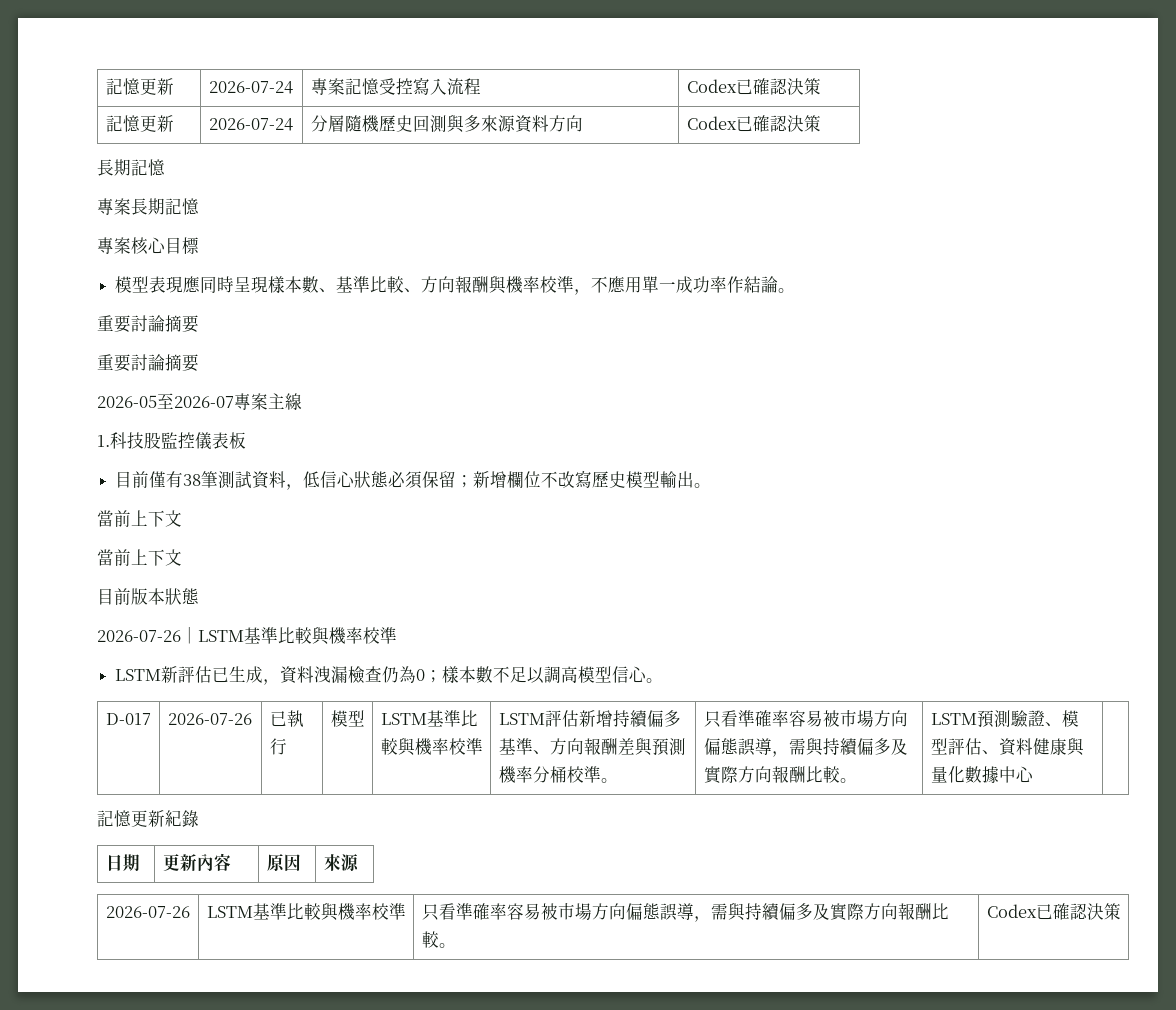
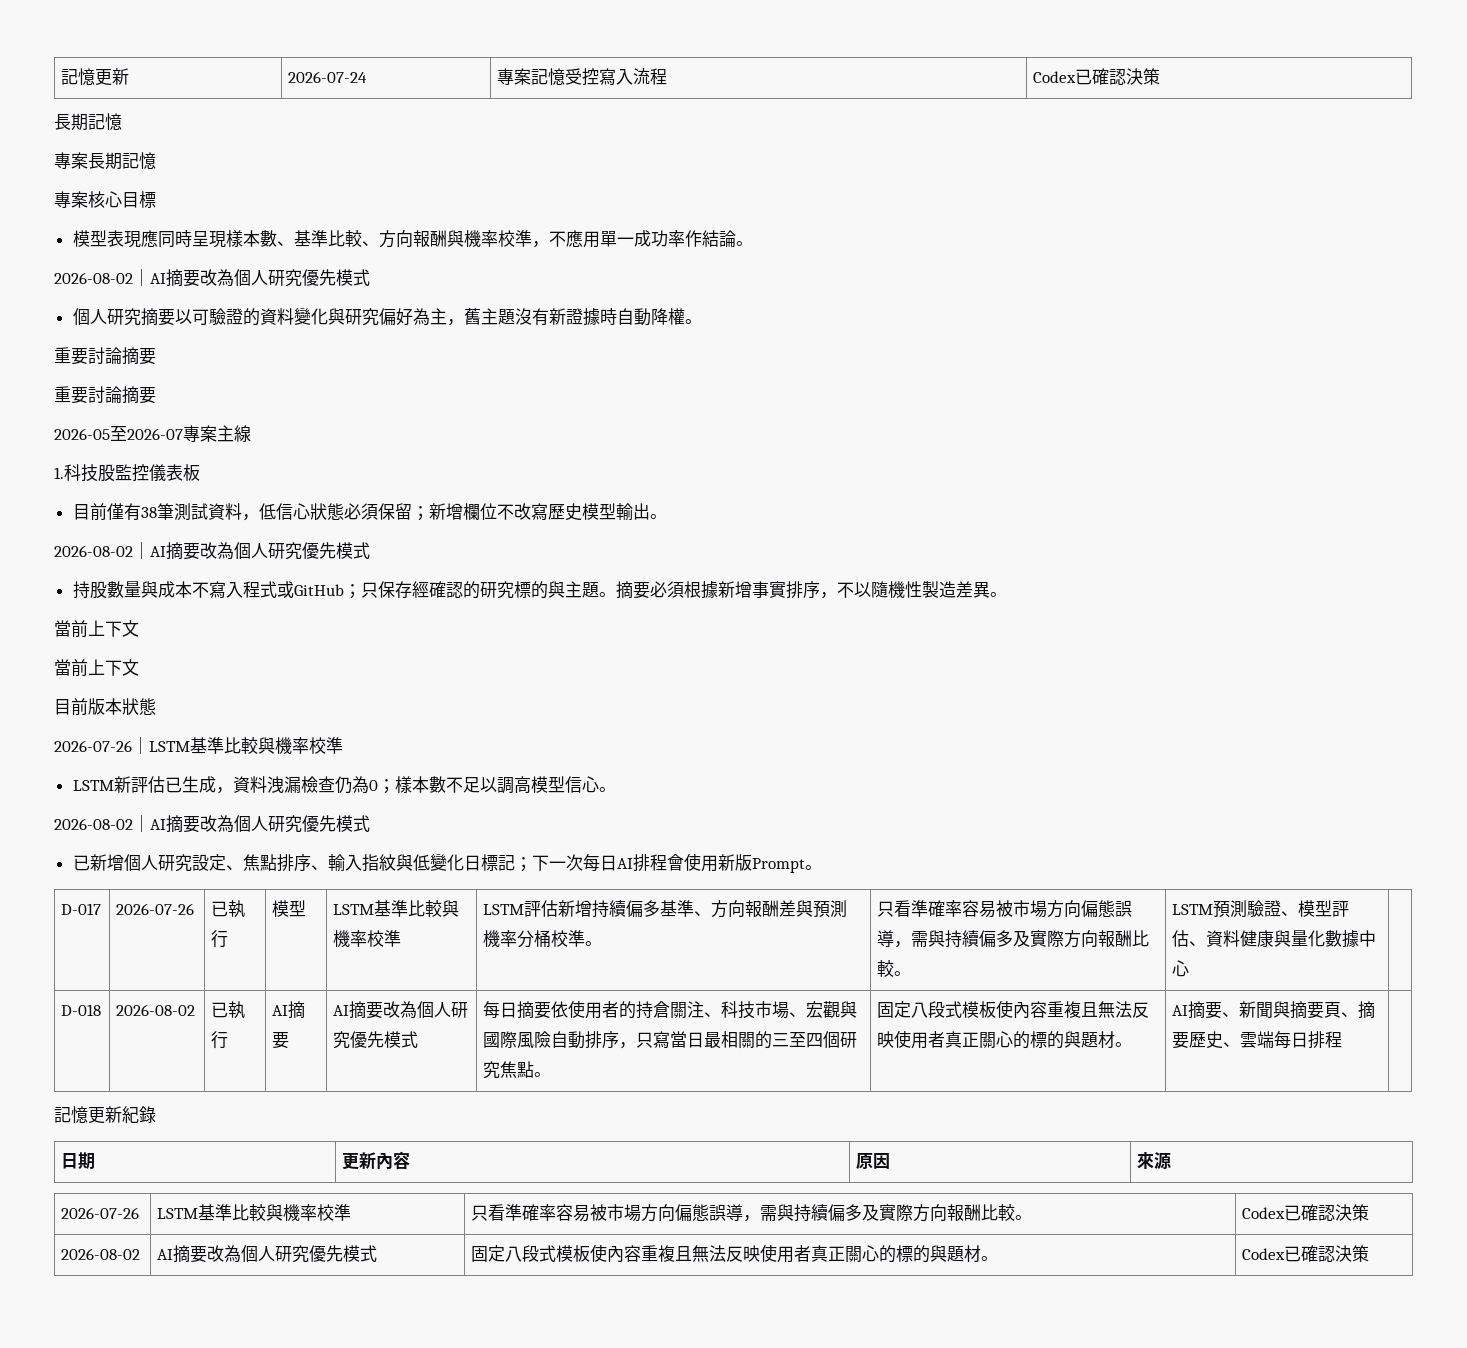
- 記憶更新 | 2026-07-24 | 分層隨機歷史回測與多來源資料方向 | Codex已確認決策
  模型表現應同時呈現樣本數、基準比較、方向報酬與機率校準，不應用單一成功率作結論。
+ 2026-08-02｜AI摘要改為個人研究優先模式
+ 個人研究摘要以可驗證的資料變化與研究偏好為主，舊主題沒有新證據時自動降權。
  目前僅有38筆測試資料，低信心狀態必須保留；新增欄位不改寫歷史模型輸出。
+ 2026-08-02｜AI摘要改為個人研究優先模式
+ 持股數量與成本不寫入程式或GitHub；只保存經確認的研究標的與主題。摘要必須根據新增事實排序，不以隨機性製造差異。
  LSTM新評估已生成，資料洩漏檢查仍為0；樣本數不足以調高模型信心。
+ 2026-08-02｜AI摘要改為個人研究優先模式
+ 已新增個人研究設定、焦點排序、輸入指紋與低變化日標記；下一次每日AI排程會使用新版Prompt。
+ D-018 | 2026-08-02 | 已執行 | AI摘要 | AI摘要改為個人研究優先模式 | 每日摘要依使用者的持倉關注、科技市場、宏觀與國際風險自動排序，只寫當日最相關的三至四個研究焦點。 | 固定八段式模板使內容重複且無法反映使用者真正關心的標的與題材。 | AI摘要、新聞與摘要頁、摘要歷史、雲端每日排程
+ 2026-08-02 | AI摘要改為個人研究優先模式 | 固定八段式模板使內容重複且無法反映使用者真正關心的標的與題材。 | Codex已確認決策

